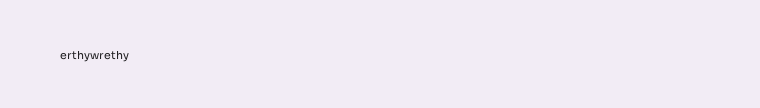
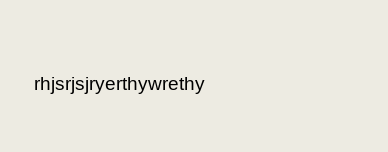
- erthywrethy
+ rhjsrjsjryerthywrethy

